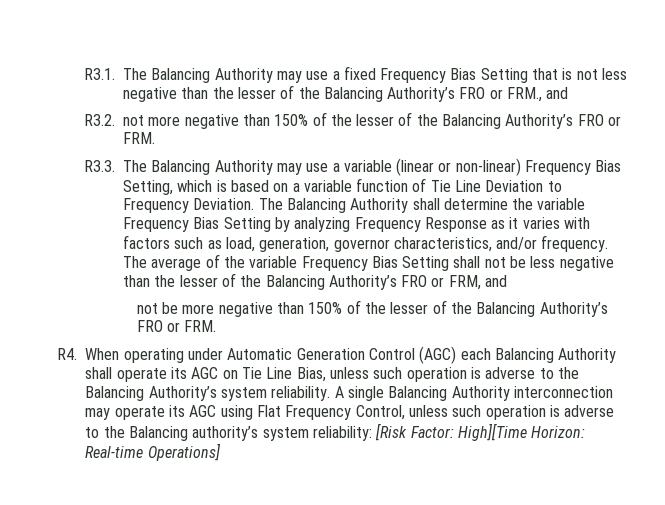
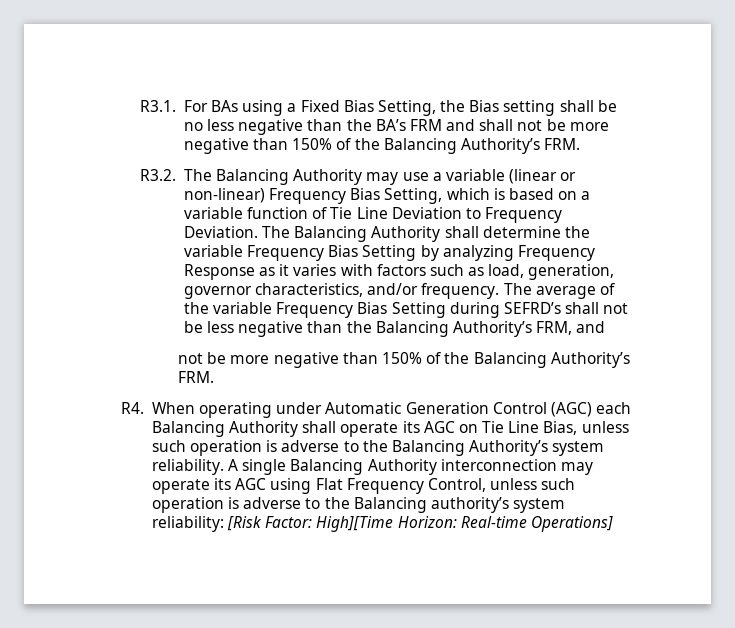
- R3.1. The Balancing Authority may use a fixed Frequency Bias Setting that is not less negative than the lesser of the Balancing Authority’s FRO or FRM., and
- R3.2. not more negative than 150% of the lesser of the Balancing Authority’s FRO or FRM.
- R3.3. The Balancing Authority may use a variable (linear or non-linear) Frequency Bias Setting, which is based on a variable function of Tie Line Deviation to Frequency Deviation.
+ R3.1. For BAs using a Fixed Bias Setting, the Bias setting shall be no less negative than the BA’s FRM and shall not be more negative than 150% of the Balancing Authority’s FRM.
+ R3.2. The Balancing Authority may use a variable (linear or non-linear) Frequency Bias Setting, which is based on a variable function of Tie Line Deviation to Frequency Deviation.
- The average of the variable Frequency Bias Setting shall not be less negative than the lesser of the Balancing Authority’s FRO or FRM, and
- not be more negative than 150% of the lesser of the Balancing Authority’s FRO or FRM.
+ The average of the variable Frequency Bias Setting during SEFRD’s shall not be less negative than the Balancing Authority’s FRM, and
+ not be more negative than 150% of the Balancing Authority’s FRM.

